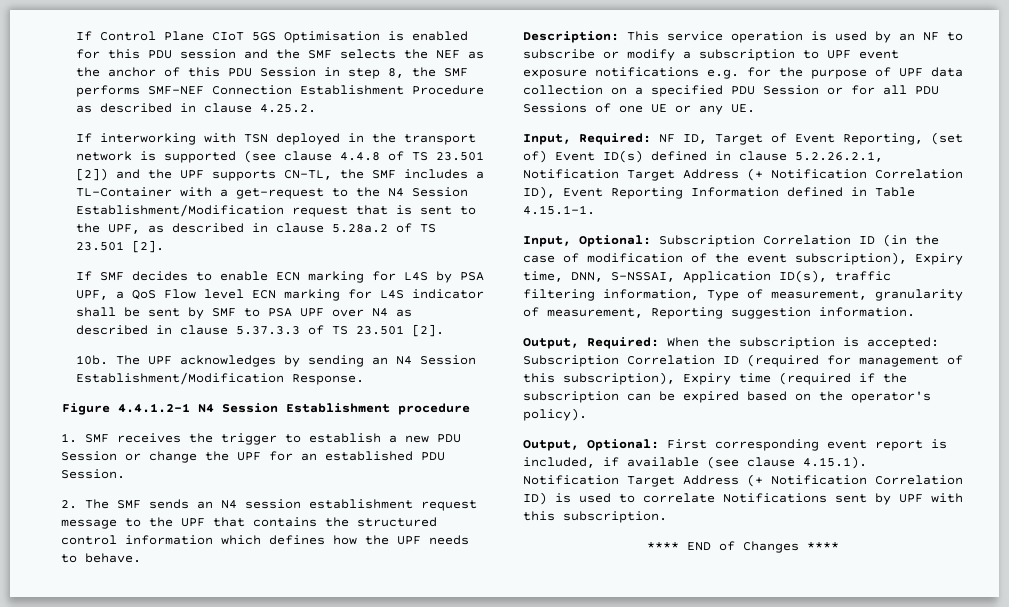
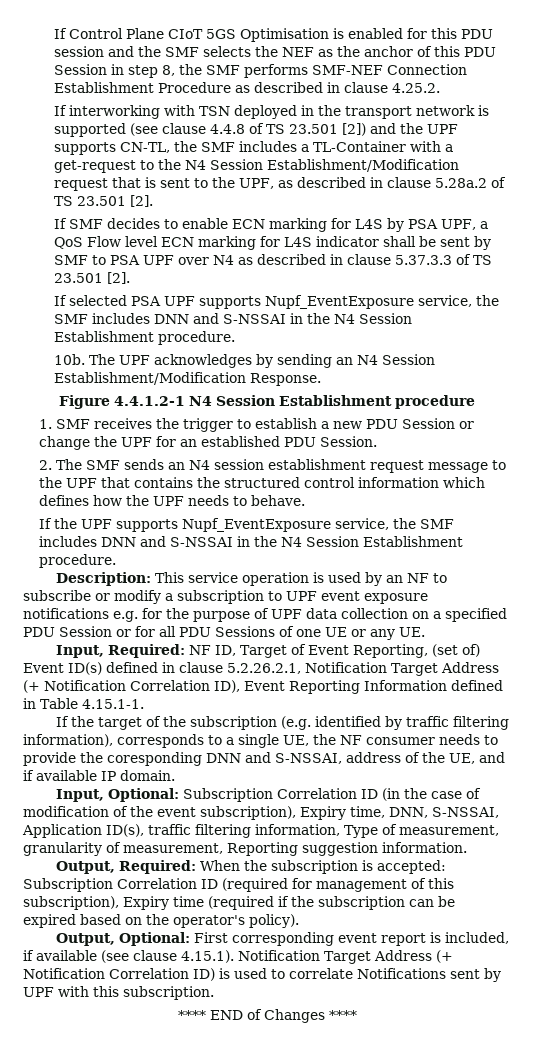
+ If selected PSA UPF supports Nupf_EventExposure service, the SMF includes DNN and S-NSSAI in the N4 Session Establishment procedure.
+ If the UPF supports Nupf_EventExposure service, the SMF includes DNN and S-NSSAI in the N4 Session Establishment procedure.
+ If the target of the subscription (e.g. identified by traffic filtering information), corresponds to a single UE, the NF consumer needs to provide the coresponding DNN and S-NSSAI, address of the UE, and if available IP domain.

